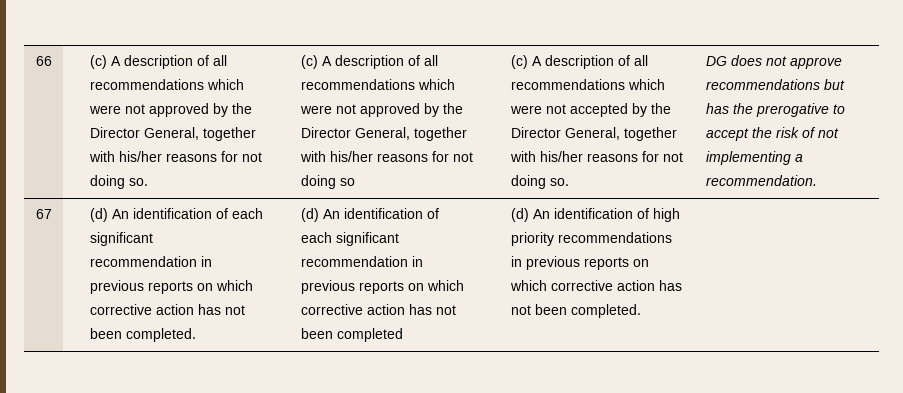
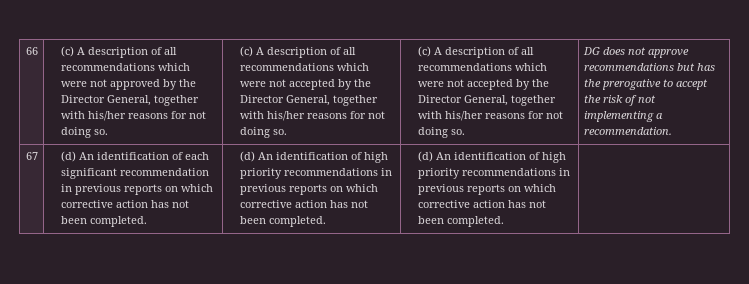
- (c) A description of all recommendations which were not approved by the Director General, together with his/her reasons for not doing so. | (c) A description of all recommendations which were not approved by the Director General, together with his/her reasons for not doing so
+ (c) A description of all recommendations which were not approved by the Director General, together with his/her reasons for not doing so. | (c) A description of all recommendations which were not accepted by the Director General, together with his/her reasons for not doing so.
- (d) An identification of each significant recommendation in previous reports on which corrective action has not been completed. | (d) An identification of each significant recommendation in previous reports on which corrective action has not been completed
+ (d) An identification of each significant recommendation in previous reports on which corrective action has not been completed. | (d) An identification of high priority recommendations in previous reports on which corrective action has not been completed.

